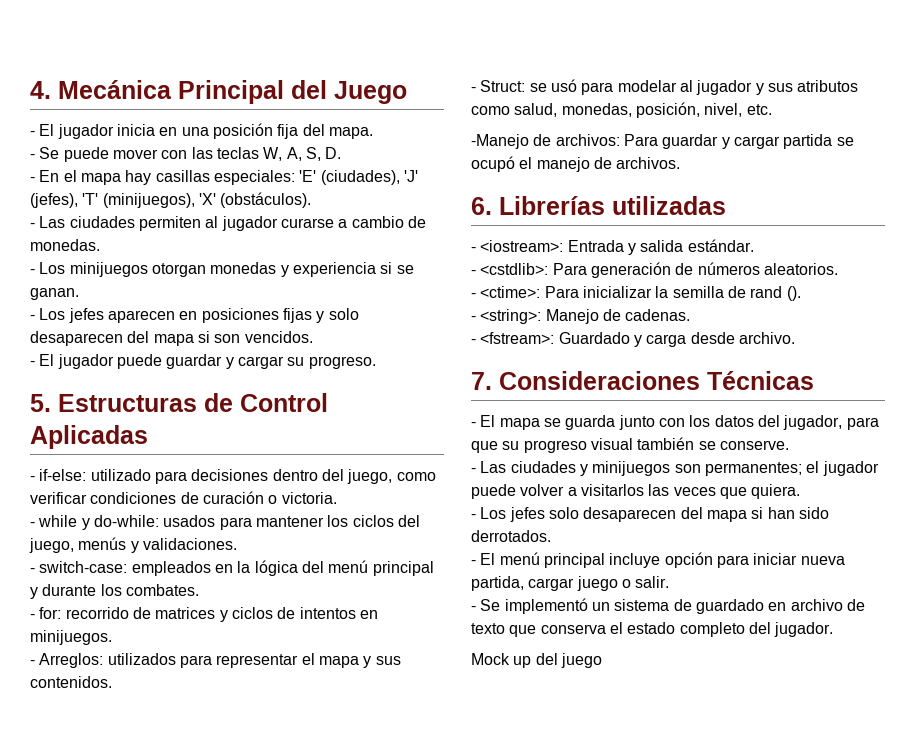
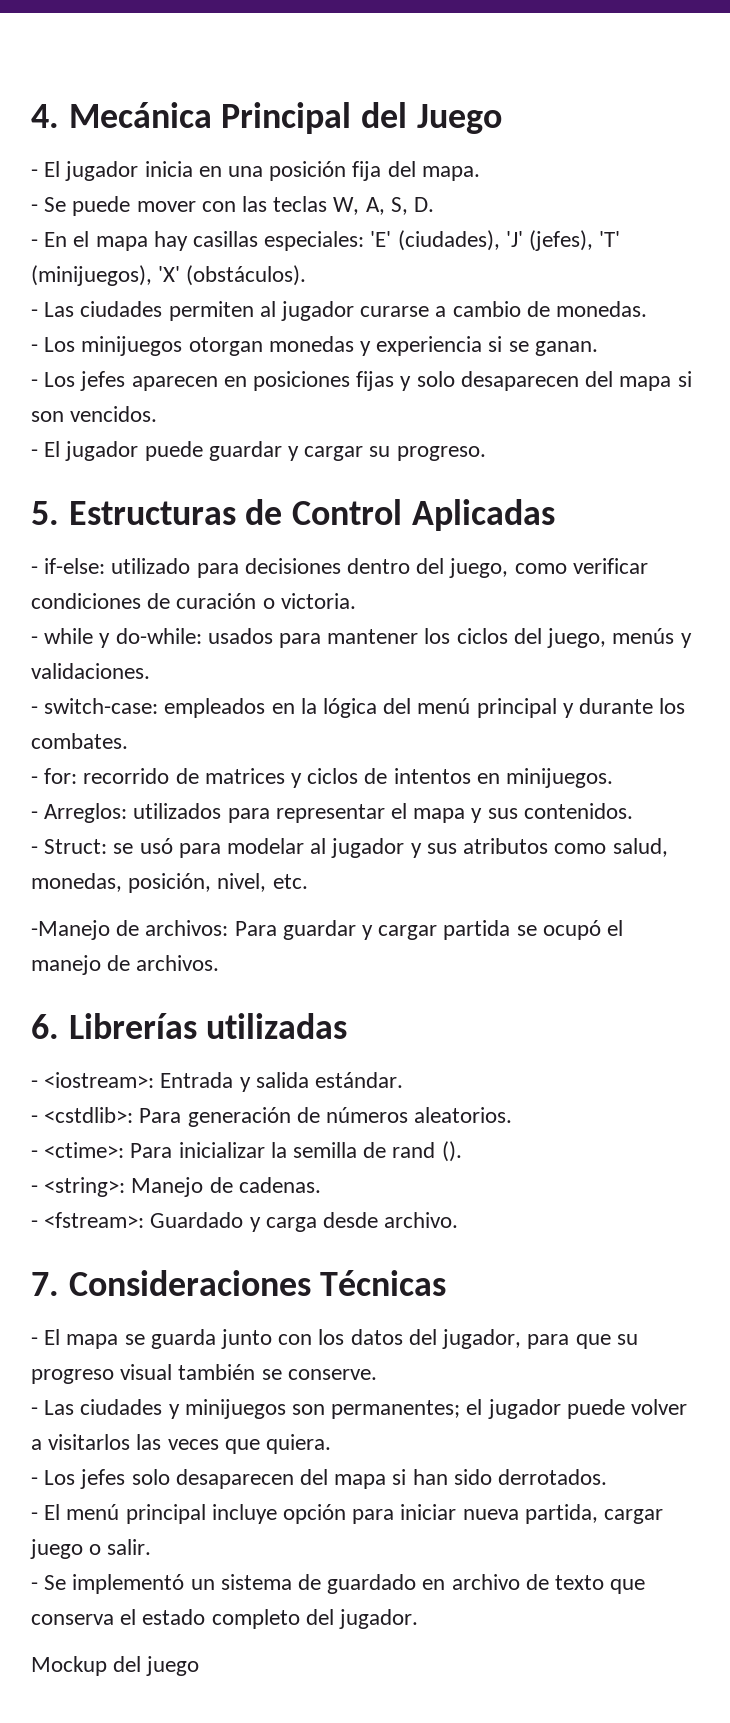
- Mock up del juego
+ Mockup del juego

